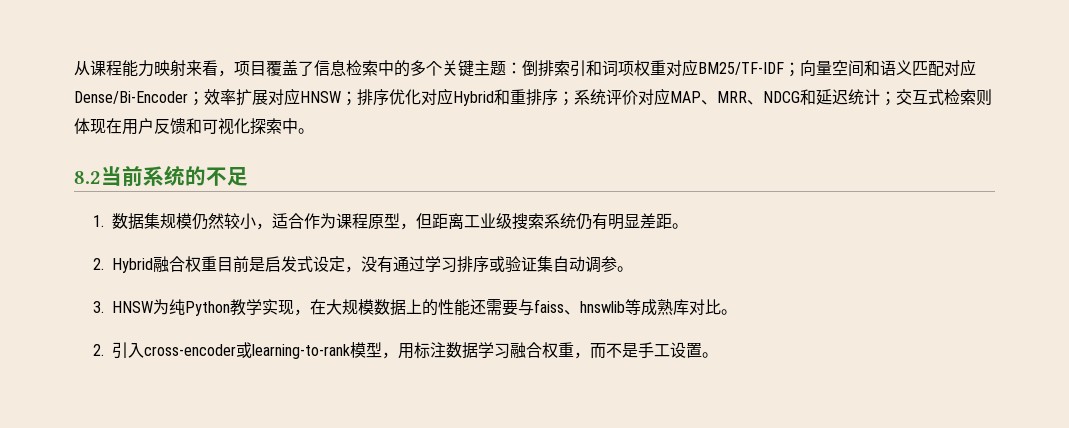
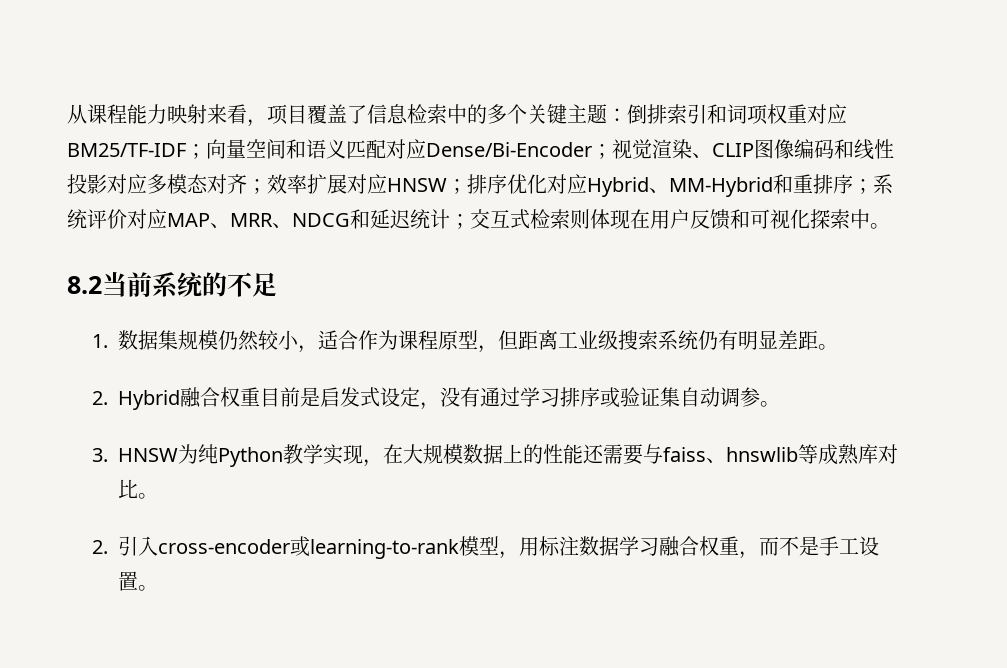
- 从课程能力映射来看，项目覆盖了信息检索中的多个关键主题：倒排索引和词项权重对应BM25/TF-IDF；向量空间和语义匹配对应Dense/Bi-Encoder；效率扩展对应HNSW；排序优化对应Hybrid和重排序；系统评价对应MAP、MRR、NDCG和延迟统计；交互式检索则体现在用户反馈和可视化探索中。
+ 从课程能力映射来看，项目覆盖了信息检索中的多个关键主题：倒排索引和词项权重对应BM25/TF-IDF；向量空间和语义匹配对应Dense/Bi-Encoder；视觉渲染、CLIP图像编码和线性投影对应多模态对齐；效率扩展对应HNSW；排序优化对应Hybrid、MM-Hybrid和重排序；系统评价对应MAP、MRR、NDCG和延迟统计；交互式检索则体现在用户反馈和可视化探索中。

